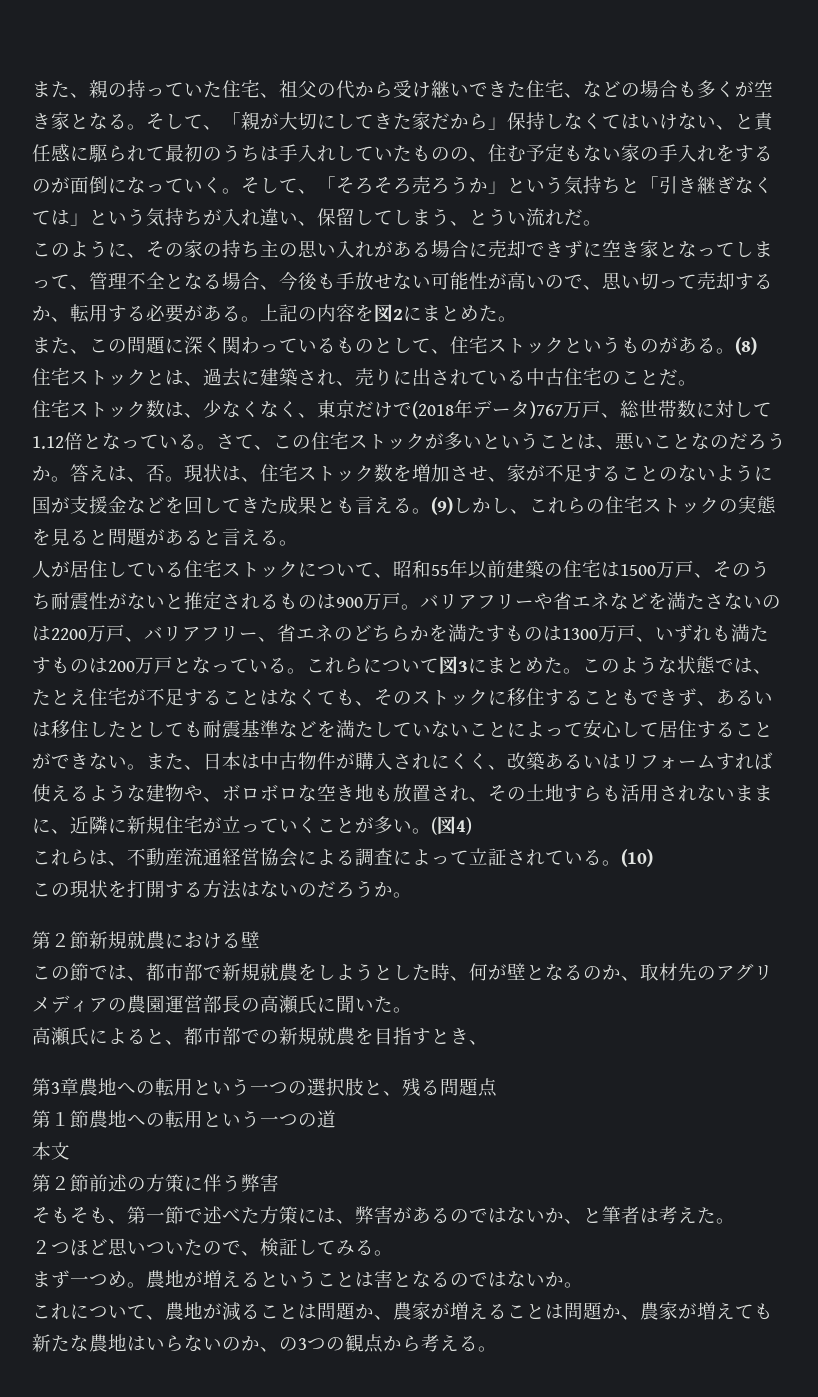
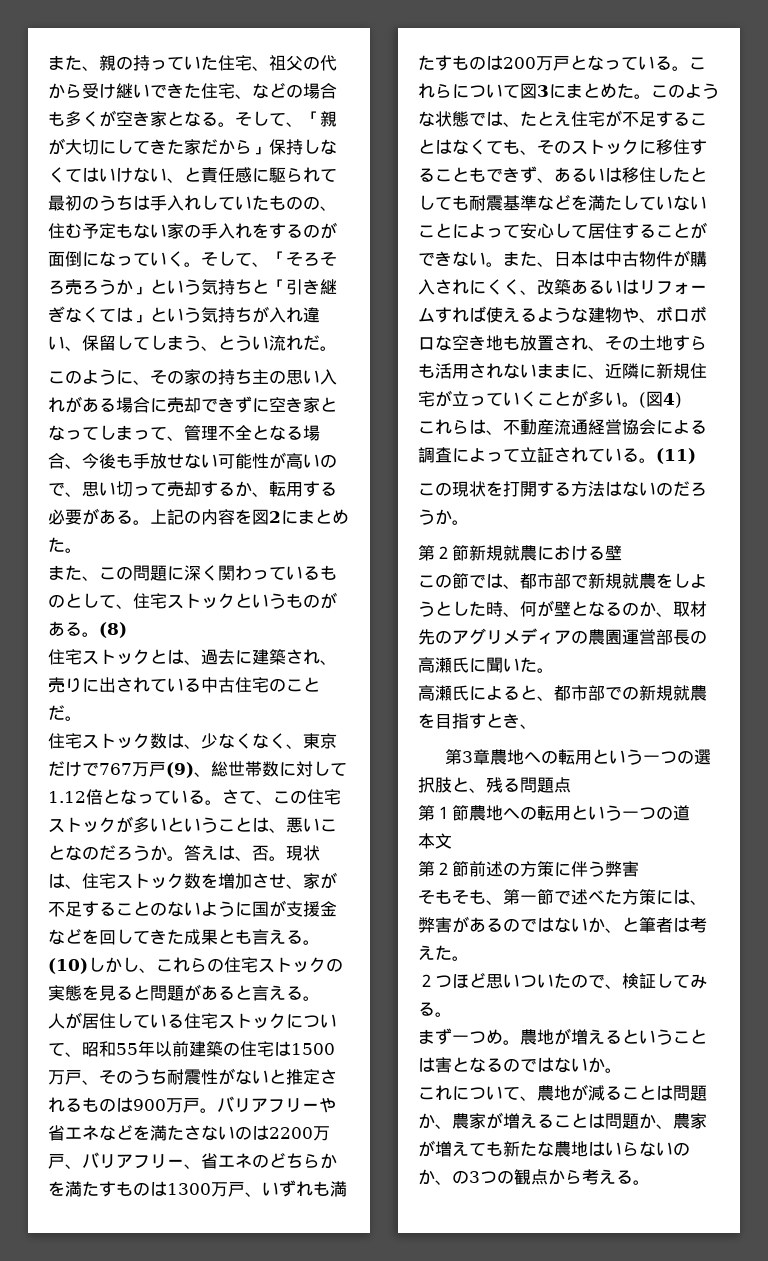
- 住宅ストック数は、少なくなく、東京だけで(2018年データ)767万戸、総世帯数に対して1.12倍となっている。
+ 住宅ストック数は、少なくなく、東京だけで767万戸(9)、総世帯数に対して1.12倍となっている。
- (9)しかし、これらの住宅ストックの実態を見ると問題があると言える。
+ (10)しかし、これらの住宅ストックの実態を見ると問題があると言える。
- (10)
+ (11)

